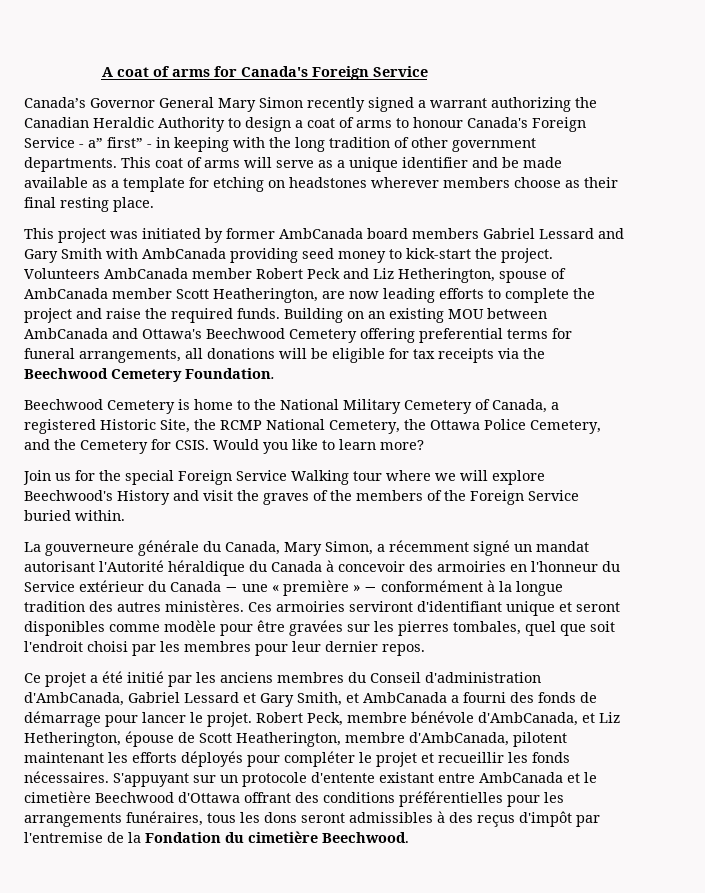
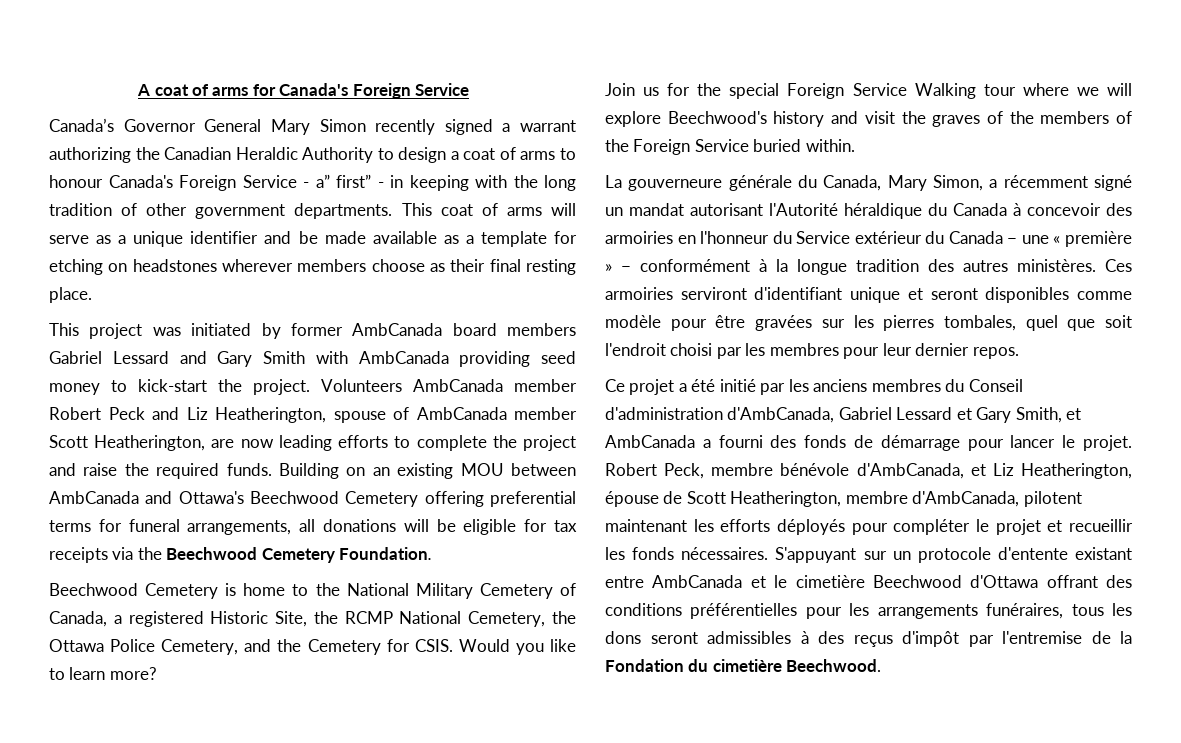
- Volunteers AmbCanada member Robert Peck and Liz Hetherington, spouse of AmbCanada member Scott Heatherington, are now leading efforts to complete the project and raise the required funds.
+ Volunteers AmbCanada member Robert Peck and Liz Heatherington, spouse of AmbCanada member Scott Heatherington, are now leading efforts to complete the project and raise the required funds.
- Join us for the special Foreign Service Walking tour where we will explore Beechwood's History and visit the graves of the members of the Foreign Service buried within.
+ Join us for the special Foreign Service Walking tour where we will explore Beechwood's history and visit the graves of the members of the Foreign Service buried within.
- Robert Peck, membre bénévole d'AmbCanada, et Liz Hetherington, épouse de Scott Heatherington, membre d'AmbCanada, pilotent maintenant les efforts déployés pour compléter le projet et recueillir les fonds nécessaires.
+ Robert Peck, membre bénévole d'AmbCanada, et Liz Heatherington, épouse de Scott Heatherington, membre d'AmbCanada, pilotent maintenant les efforts déployés pour compléter le projet et recueillir les fonds nécessaires.

